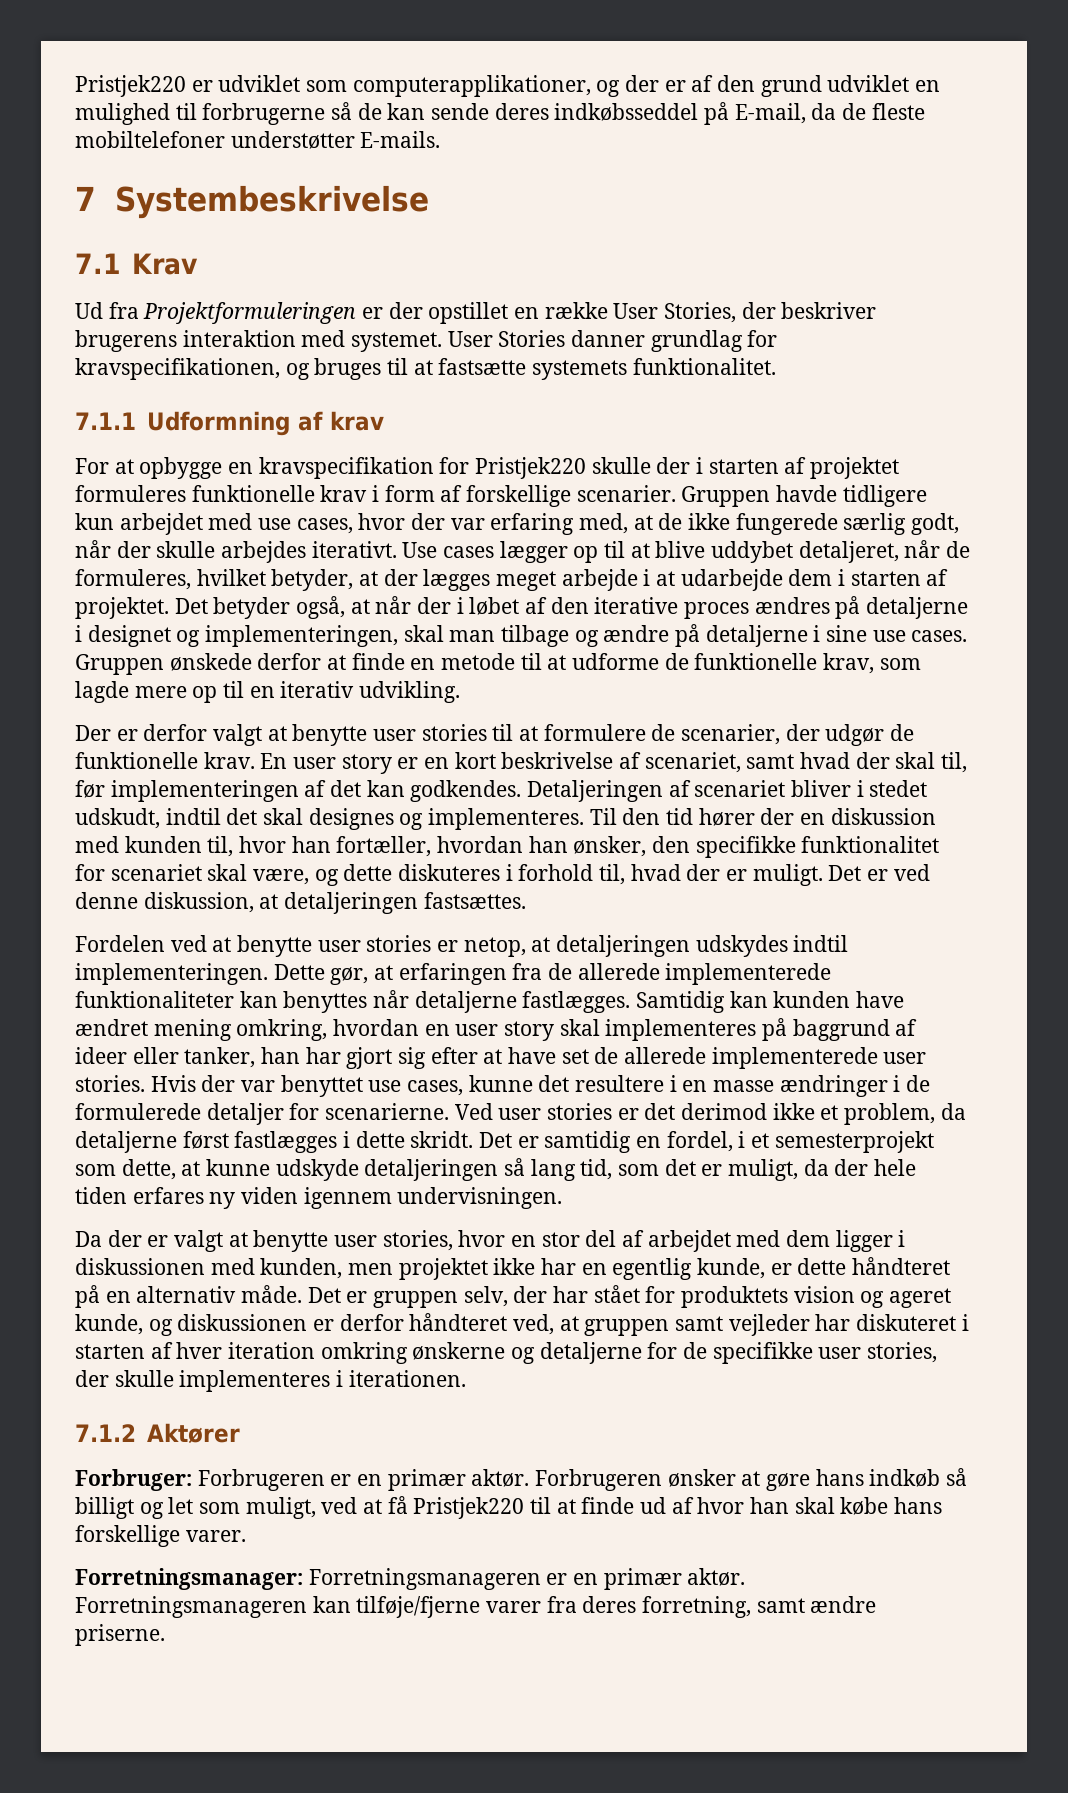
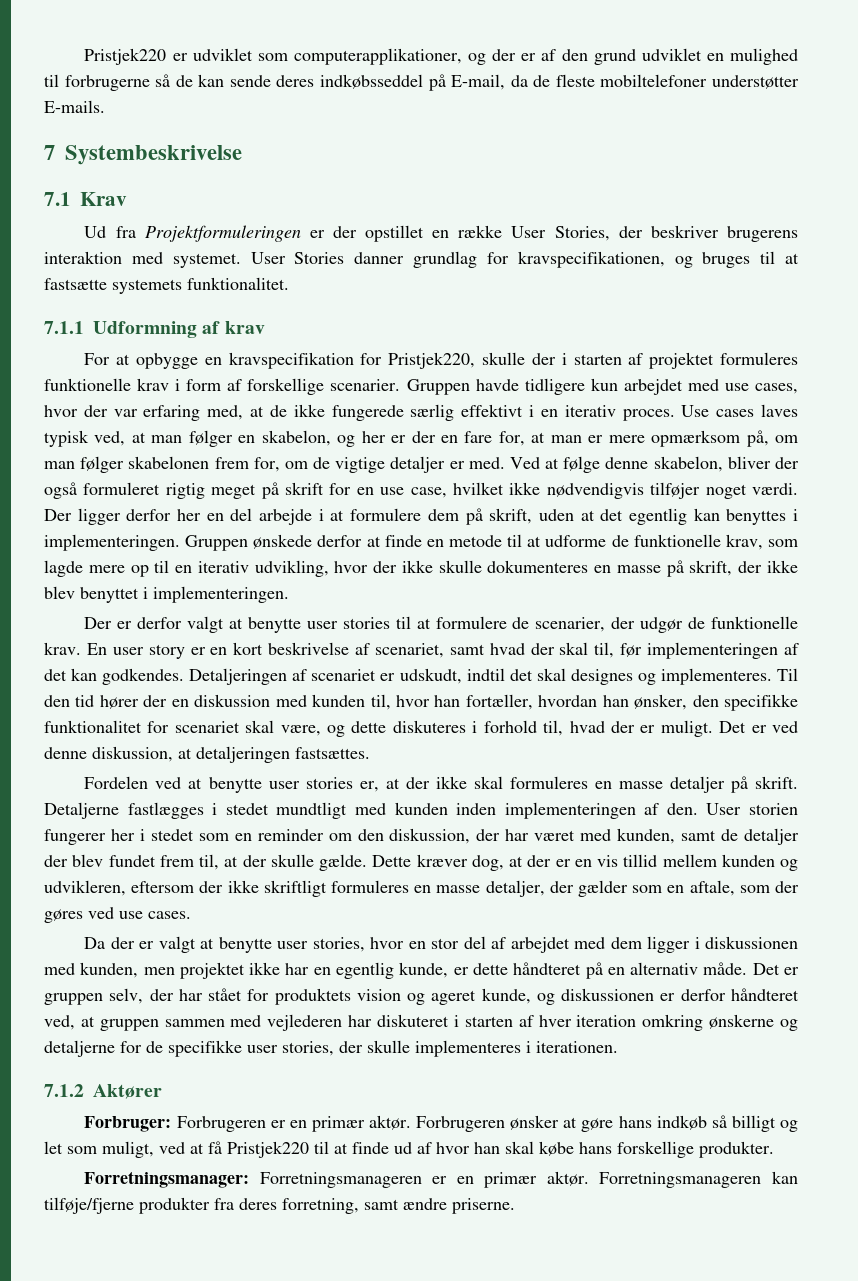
- For at opbygge en kravspecifikation for Pristjek220 skulle der i starten af projektet formuleres funktionelle krav i form af forskellige scenarier.
+ For at opbygge en kravspecifikation for Pristjek220, skulle der i starten af projektet formuleres funktionelle krav i form af forskellige scenarier.
- Gruppen havde tidligere kun arbejdet med use cases, hvor der var erfaring med, at de ikke fungerede særlig godt, når der skulle arbejdes iterativt. Use cases lægger op til at blive uddybet detaljeret, når de formuleres, hvilket betyder, at der lægges meget arbejde i at udarbejde dem i starten af projektet. Det betyder også, at når der i løbet af den iterative proces ændres på detaljerne i designet og implementeringen, skal man tilbage og ændre på detaljerne i sine use cases.
+ Gruppen havde tidligere kun arbejdet med use cases, hvor der var erfaring med, at de ikke fungerede særlig effektivt i en iterativ proces. Use cases laves typisk ved, at man følger en skabelon, og her er der en fare for, at man er mere opmærksom på, om man følger skabelonen frem for, om de vigtige detaljer er med. Ved at følge denne skabelon, bliver der også formuleret rigtig meget på skrift for en use case, hvilket ikke nødvendigvis tilføjer noget værdi. Der ligger derfor her en del arbejde i at formulere dem på skrift, uden at det egentlig kan benyttes i implementeringen.
- Gruppen ønskede derfor at finde en metode til at udforme de funktionelle krav, som lagde mere op til en iterativ udvikling.
+ Gruppen ønskede derfor at finde en metode til at udforme de funktionelle krav, som lagde mere op til en iterativ udvikling, hvor der ikke skulle dokumenteres en masse på skrift, der ikke blev benyttet i implementeringen.
- Detaljeringen af scenariet bliver i stedet udskudt, indtil det skal designes og implementeres.
+ Detaljeringen af scenariet er udskudt, indtil det skal designes og implementeres.
- Fordelen ved at benytte user stories er netop, at detaljeringen udskydes indtil implementeringen. Dette gør, at erfaringen fra de allerede implementerede funktionaliteter kan benyttes når detaljerne fastlægges. Samtidig kan kunden have ændret mening omkring, hvordan en user story skal implementeres på baggrund af ideer eller tanker, han har gjort sig efter at have set de allerede implementerede user stories. Hvis der var benyttet use cases, kunne det resultere i en masse ændringer i de formulerede detaljer for scenarierne. Ved user stories er det derimod ikke et problem, da detaljerne først fastlægges i dette skridt. Det er samtidig en fordel, i et semesterprojekt som dette, at kunne udskyde detaljeringen så lang tid, som det er muligt, da der hele tiden erfares ny viden igennem undervisningen.
+ Fordelen ved at benytte user stories er, at der ikke skal formuleres en masse detaljer på skrift. Detaljerne fastlægges i stedet mundtligt med kunden inden implementeringen af den. User storien fungerer her i stedet som en reminder om den diskussion, der har været med kunden, samt de detaljer der blev fundet frem til, at der skulle gælde. Dette kræver dog, at der er en vis tillid mellem kunden og udvikleren, eftersom der ikke skriftligt formuleres en masse detaljer, der gælder som en aftale, som der gøres ved use cases.
- Det er gruppen selv, der har stået for produktets vision og ageret kunde, og diskussionen er derfor håndteret ved, at gruppen samt vejleder har diskuteret i starten af hver iteration omkring ønskerne og detaljerne for de specifikke user stories, der skulle implementeres i iterationen.
+ Det er gruppen selv, der har stået for produktets vision og ageret kunde, og diskussionen er derfor håndteret ved, at gruppen sammen med vejlederen har diskuteret i starten af hver iteration omkring ønskerne og detaljerne for de specifikke user stories, der skulle implementeres i iterationen.
- Forbrugeren ønsker at gøre hans indkøb så billigt og let som muligt, ved at få Pristjek220 til at finde ud af hvor han skal købe hans forskellige varer.
+ Forbrugeren ønsker at gøre hans indkøb så billigt og let som muligt, ved at få Pristjek220 til at finde ud af hvor han skal købe hans forskellige produkter.
- Forretningsmanageren kan tilføje/fjerne varer fra deres forretning, samt ændre priserne.
+ Forretningsmanageren kan tilføje/fjerne produkter fra deres forretning, samt ændre priserne.

